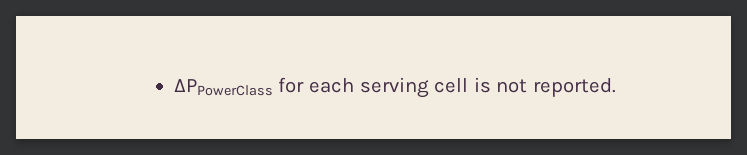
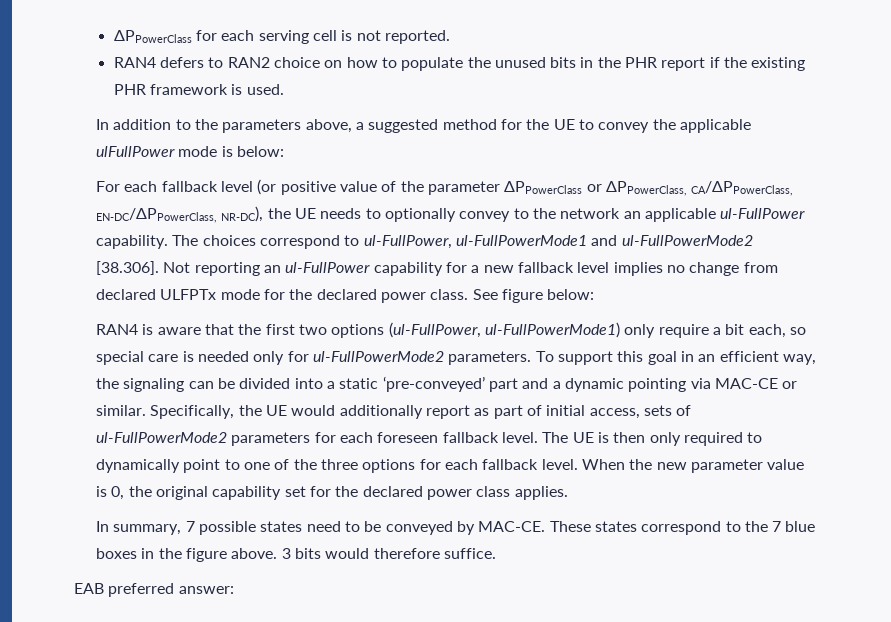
+ RAN4 defers to RAN2 choice on how to populate the unused bits in the PHR report if the existing PHR framework is used.
+ In addition to the parameters above, a suggested method for the UE to convey the applicable ulFullPower mode is below:
+ For each fallback level (or positive value of the parameter ΔPPowerClass or ΔPPowerClass, CA/ΔPPowerClass, EN-DC/ΔPPowerClass, NR-DC), the UE needs to optionally convey to the network an applicable ul-FullPower capability. The choices correspond to ul-FullPower, ul-FullPowerMode1 and ul-FullPowerMode2 [38.306]. Not reporting an ul-FullPower capability for a new fallback level implies no change from declared ULFPTx mode for the declared power class. See figure below:
+ RAN4 is aware that the first two options (ul-FullPower, ul-FullPowerMode1) only require a bit each, so special care is needed only for ul-FullPowerMode2 parameters. To support this goal in an efficient way, the signaling can be divided into a static ‘pre-conveyed’ part and a dynamic pointing via MAC-CE or similar. Specifically, the UE would additionally report as part of initial access, sets of ul-FullPowerMode2 parameters for each foreseen fallback level. The UE is then only required to dynamically point to one of the three options for each fallback level. When the new parameter value is 0, the original capability set for the declared power class applies.
+ In summary, 7 possible states need to be conveyed by MAC-CE. These states correspond to the 7 blue boxes in the figure above. 3 bits would therefore suffice.
+ EAB preferred answer:

